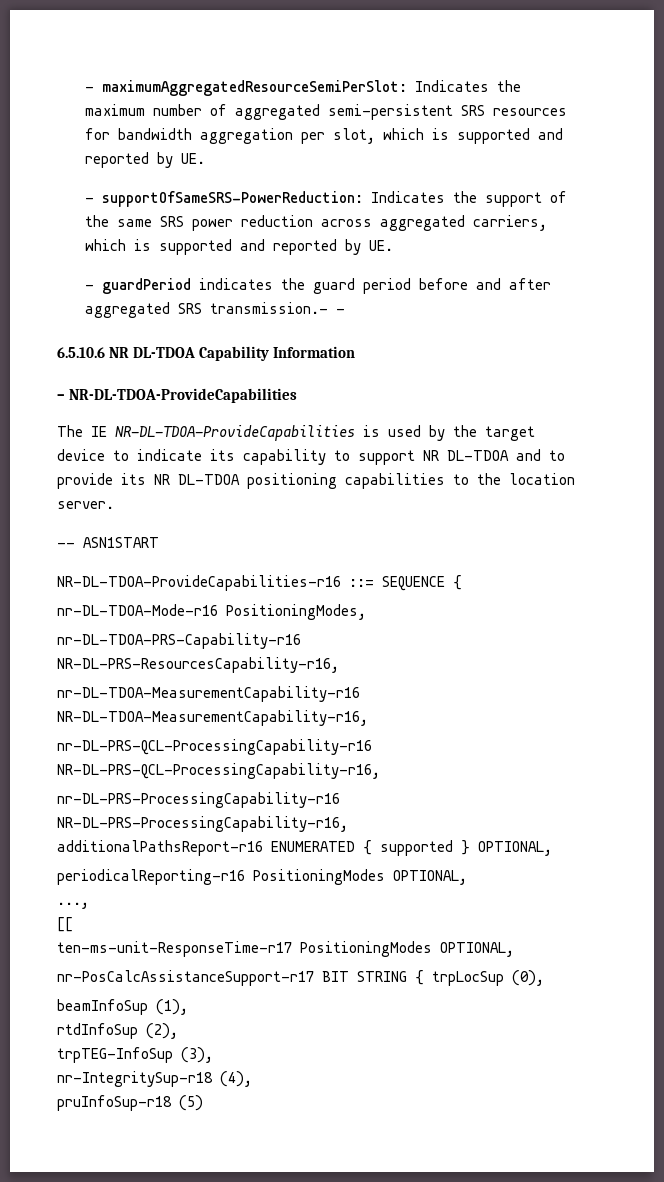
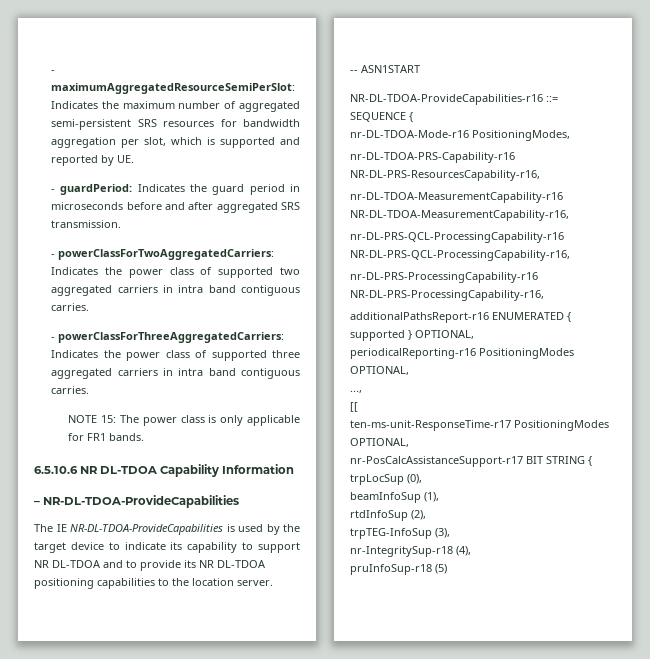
- - supportOfSameSRS-PowerReduction: Indicates the support of the same SRS power reduction across aggregated carriers, which is supported and reported by UE.
- - guardPeriod indicates the guard period before and after aggregated SRS transmission.- -
+ - guardPeriod: Indicates the guard period in microseconds before and after aggregated SRS transmission.
+ - powerClassForTwoAggregatedCarriers: Indicates the power class of supported two aggregated carriers in intra band contiguous carries.
+ - powerClassForThreeAggregatedCarriers: Indicates the power class of supported three aggregated carriers in intra band contiguous carries.
+ NOTE 15: The power class is only applicable for FR1 bands.

